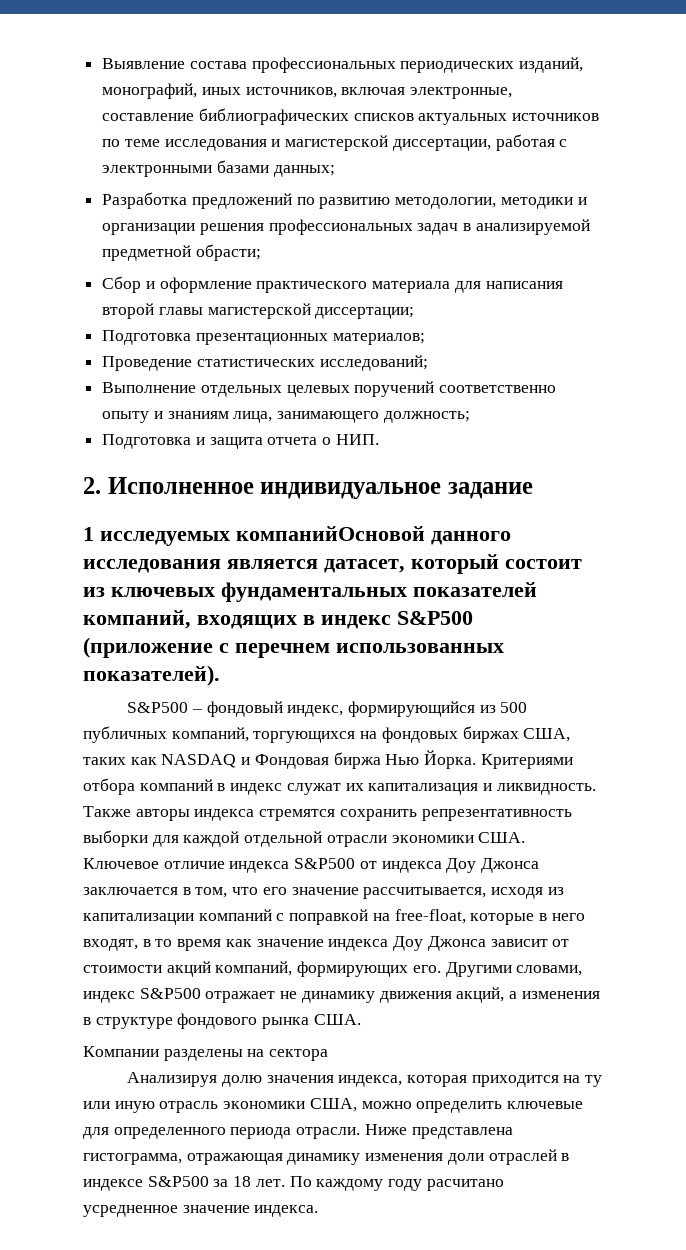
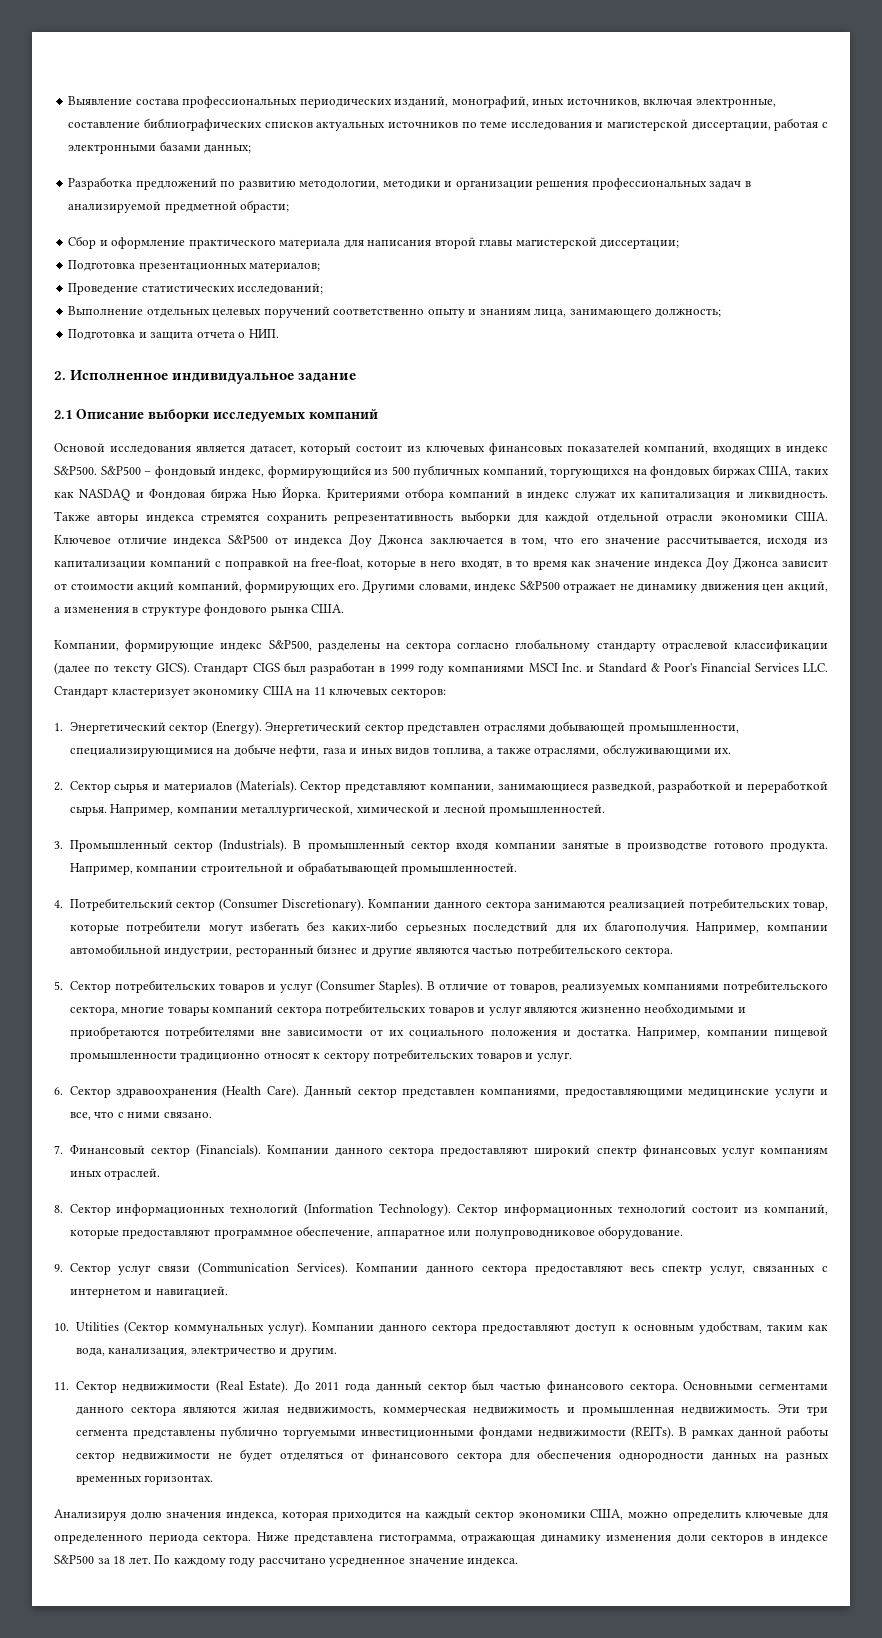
- 1 исследуемых компанийОсновой данного исследования является датасет, который состоит из ключевых фундаментальных показателей компаний, входящих в индекс S&P500 (приложение с перечнем использованных показателей).
- S&P500 – фондовый индекс, формирующийся из 500 публичных компаний, торгующихся на фондовых биржах США, таких как NASDAQ и Фондовая биржа Нью Йорка.
+ 2.1 Описание выборки исследуемых компаний
+ Основой исследования является датасет, который состоит из ключевых финансовых показателей компаний, входящих в индекс S&P500. S&P500 – фондовый индекс, формирующийся из 500 публичных компаний, торгующихся на фондовых биржах США, таких как NASDAQ и Фондовая биржа Нью Йорка.
- Другими словами, индекс S&P500 отражает не динамику движения акций, а изменения в структуре фондового рынка США.
+ Другими словами, индекс S&P500 отражает не динамику движения цен акций, а изменения в структуре фондового рынка США.
- Компании разделены на сектора
+ Компании, формирующие индекс S&P500, разделены на сектора согласно глобальному стандарту отраслевой классификации (далее по тексту GICS). Стандарт CIGS был разработан в 1999 году компаниями MSCI Inc. и Standard & Poor's Financial Services LLC. Стандарт кластеризует экономику США на 11 ключевых секторов:
+ 1. Энергетический сектор (Energy). Энергетический сектор представлен отраслями добывающей промышленности, специализирующимися на добыче нефти, газа и иных видов топлива, а также отраслями, обслуживающими их.
+ 2. Сектор сырья и материалов (Materials). Сектор представляют компании, занимающиеся разведкой, разработкой и переработкой сырья. Например, компании металлургической, химической и лесной промышленностей.
+ 3. Промышленный сектор (Industrials). В промышленный сектор входя компании занятые в производстве готового продукта. Например, компании строительной и обрабатывающей промышленностей.
+ 4. Потребительский сектор (Consumer Discretionary). Компании данного сектора занимаются реализацией потребительских товар, которые потребители могут избегать без каких-либо серьезных последствий для их благополучия. Например, компании автомобильной индустрии, ресторанный бизнес и другие являются частью потребительского сектора.
+ 5. Сектор потребительских товаров и услуг (Consumer Staples). В отличие от товаров, реализуемых компаниями потребительского сектора, многие товары компаний сектора потребительских товаров и услуг являются жизненно необходимыми и приобретаются потребителями вне зависимости от их социального положения и достатка. Например, компании пищевой промышленности традиционно относят к сектору потребительских товаров и услуг.
+ 6. Сектор здравоохранения (Health Care). Данный сектор представлен компаниями, предоставляющими медицинские услуги и все, что с ними связано.
+ 7. Финансовый сектор (Financials). Компании данного сектора предоставляют широкий спектр финансовых услуг компаниям иных отраслей.
+ 8. Сектор информационных технологий (Information Technology). Сектор информационных технологий состоит из компаний, которые предоставляют программное обеспечение, аппаратное или полупроводниковое оборудование.
+ 9. Сектор услуг связи (Communication Services). Компании данного сектора предоставляют весь спектр услуг, связанных с интернетом и навигацией.
+ 10. Utilities (Сектор коммунальных услуг). Компании данного сектора предоставляют доступ к основным удобствам, таким как вода, канализация, электричество и другим.
+ 11. Сектор недвижимости (Real Estate). До 2011 года данный сектор был частью финансового сектора. Основными сегментами данного сектора являются жилая недвижимость, коммерческая недвижимость и промышленная недвижимость. Эти три сегмента представлены публично торгуемыми инвестиционными фондами недвижимости (REITs). В рамках данной работы сектор недвижимости не будет отделяться от финансового сектора для обеспечения однородности данных на разных временных горизонтах.
- Анализируя долю значения индекса, которая приходится на ту или иную отрасль экономики США, можно определить ключевые для определенного периода отрасли.
+ Анализируя долю значения индекса, которая приходится на каждый сектор экономики США, можно определить ключевые для определенного периода сектора.
- Ниже представлена гистограмма, отражающая динамику изменения доли отраслей в индексе S&P500 за 18 лет.
+ Ниже представлена гистограмма, отражающая динамику изменения доли секторов в индексе S&P500 за 18 лет.
- По каждому году расчитано усредненное значение индекса.
+ По каждому году рассчитано усредненное значение индекса.

